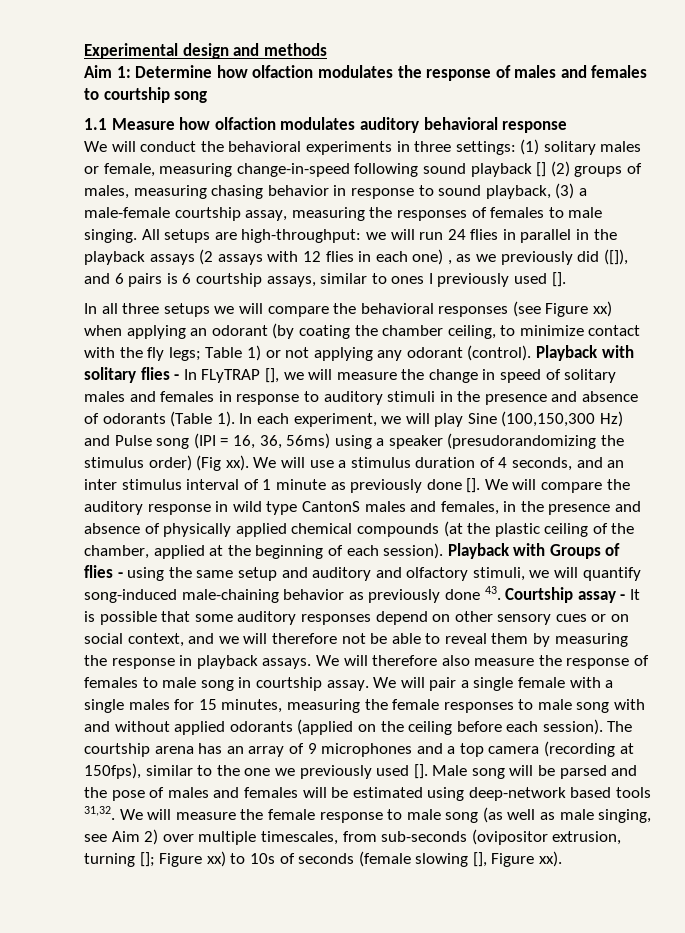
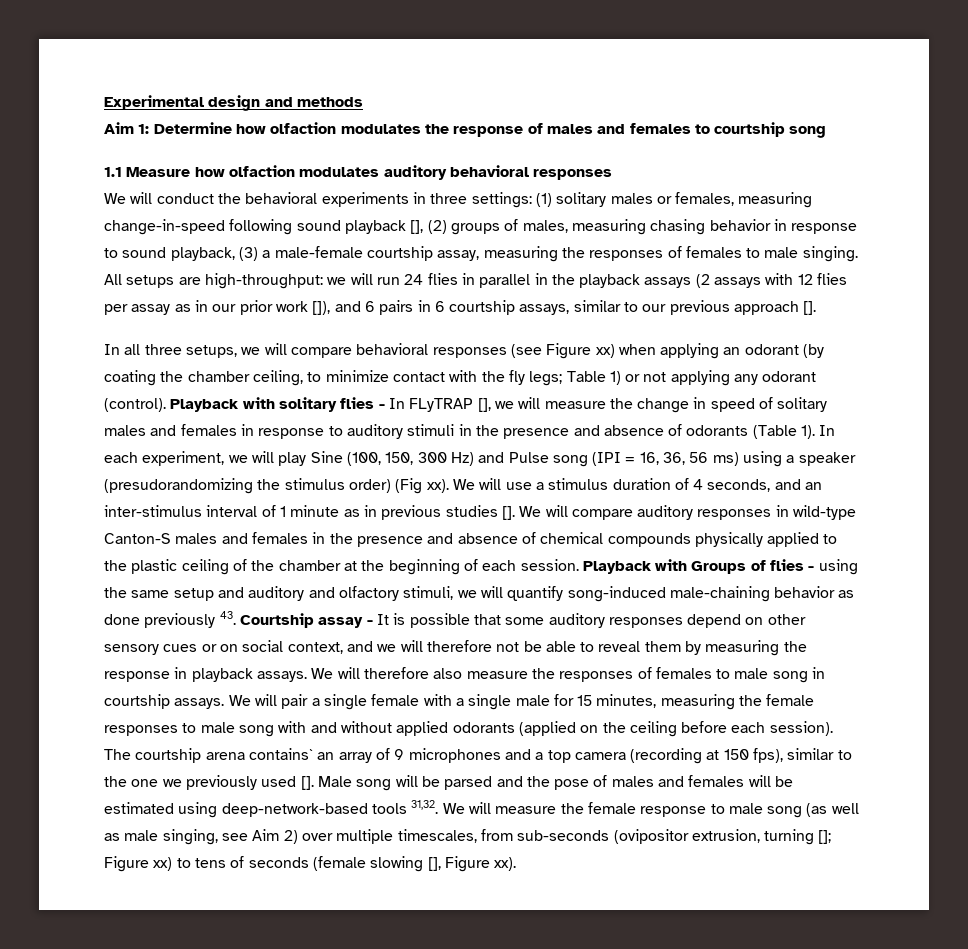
- 1.1 Measure how olfaction modulates auditory behavioral response
+ 1.1 Measure how olfaction modulates auditory behavioral responses
- We will conduct the behavioral experiments in three settings: (1) solitary males or female, measuring change-in-speed following sound playback [] (2) groups of males, measuring chasing behavior in response to sound playback, (3) a male-female courtship assay, measuring the responses of females to male singing.
+ We will conduct the behavioral experiments in three settings: (1) solitary males or females, measuring change-in-speed following sound playback [], (2) groups of males, measuring chasing behavior in response to sound playback, (3) a male-female courtship assay, measuring the responses of females to male singing.
- All setups are high-throughput: we will run 24 flies in parallel in the playback assays (2 assays with 12 flies in each one) , as we previously did ([]), and 6 pairs is 6 courtship assays, similar to ones I previously used [].
+ All setups are high-throughput: we will run 24 flies in parallel in the playback assays (2 assays with 12 flies per assay as in our prior work []), and 6 pairs in 6 courtship assays, similar to our previous approach [].
- In all three setups we will compare the behavioral responses (see Figure xx) when applying an odorant (by coating the chamber ceiling, to minimize contact with the fly legs; Table 1) or not applying any odorant (control).
+ In all three setups, we will compare behavioral responses (see Figure xx) when applying an odorant (by coating the chamber ceiling, to minimize contact with the fly legs; Table 1) or not applying any odorant (control).
- In each experiment, we will play Sine (100,150,300 Hz) and Pulse song (IPI = 16, 36, 56ms) using a speaker (presudorandomizing the stimulus order) (Fig xx).
+ In each experiment, we will play Sine (100, 150, 300 Hz) and Pulse song (IPI = 16, 36, 56 ms) using a speaker (presudorandomizing the stimulus order) (Fig xx).
- We will use a stimulus duration of 4 seconds, and an inter stimulus interval of 1 minute as previously done [].
+ We will use a stimulus duration of 4 seconds, and an inter-stimulus interval of 1 minute as in previous studies [].
- We will compare the auditory response in wild type CantonS males and females, in the presence and absence of physically applied chemical compounds (at the plastic ceiling of the chamber, applied at the beginning of each session).
+ We will compare auditory responses in wild-type Canton-S males and females in the presence and absence of chemical compounds physically applied to the plastic ceiling of the chamber at the beginning of each session.
- Playback with Groups of flies - using the same setup and auditory and olfactory stimuli, we will quantify song-induced male-chaining behavior as previously done 43. Courtship assay - It is possible that some auditory responses depend on other sensory cues or on social context, and we will therefore not be able to reveal them by measuring the response in playback assays.
+ Playback with Groups of flies - using the same setup and auditory and olfactory stimuli, we will quantify song-induced male-chaining behavior as done previously 43. Courtship assay - It is possible that some auditory responses depend on other sensory cues or on social context, and we will therefore not be able to reveal them by measuring the response in playback assays.
- We will therefore also measure the response of females to male song in courtship assay.
+ We will therefore also measure the responses of females to male song in courtship assays.
- We will pair a single female with a single males for 15 minutes, measuring the female responses to male song with and without applied odorants (applied on the ceiling before each session).
+ We will pair a single female with a single male for 15 minutes, measuring the female responses to male song with and without applied odorants (applied on the ceiling before each session).
- The courtship arena has an array of 9 microphones and a top camera (recording at 150fps), similar to the one we previously used [].
+ The courtship arena contains` an array of 9 microphones and a top camera (recording at 150 fps), similar to the one we previously used [].
- Male song will be parsed and the pose of males and females will be estimated using deep-network based tools 31,32.
+ Male song will be parsed and the pose of males and females will be estimated using deep-network-based tools 31,32.
- We will measure the female response to male song (as well as male singing, see Aim 2) over multiple timescales, from sub-seconds (ovipositor extrusion, turning []; Figure xx) to 10s of seconds (female slowing [], Figure xx).
+ We will measure the female response to male song (as well as male singing, see Aim 2) over multiple timescales, from sub-seconds (ovipositor extrusion, turning []; Figure xx) to tens of seconds (female slowing [], Figure xx).

